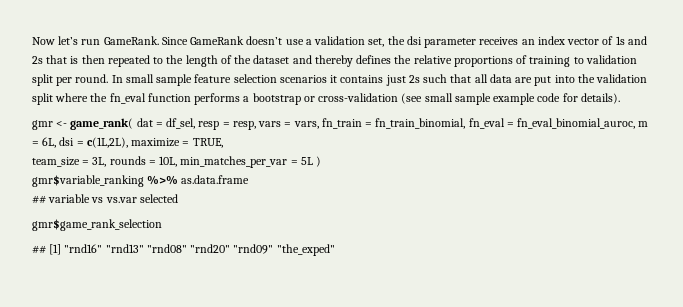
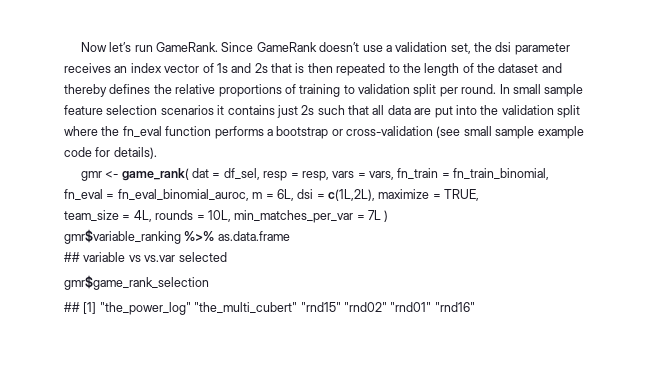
- team_size = 3L, rounds = 10L, min_matches_per_var = 5L )
+ team_size = 4L, rounds = 10L, min_matches_per_var = 7L )
- ## [1] "rnd16" "rnd13" "rnd08" "rnd20" "rnd09" "the_exped"
+ ## [1] "the_power_log" "the_multi_cubert" "rnd15" "rnd02" "rnd01" "rnd16"

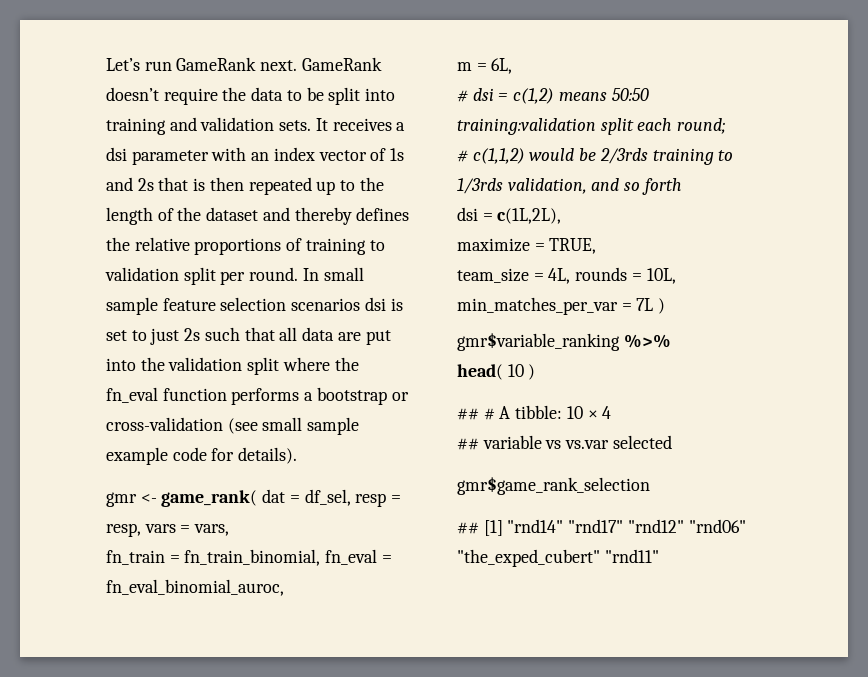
- Now let’s run GameRank. Since GameRank doesn’t use a validation set, the dsi parameter receives an index vector of 1s and 2s that is then repeated to the length of the dataset and thereby defines the relative proportions of training to validation split per round.
+ Let’s run GameRank next. GameRank doesn’t require the data to be split into training and validation sets. It receives a dsi parameter with an index vector of 1s and 2s that is then repeated up to the length of the dataset and thereby defines the relative proportions of training to validation split per round.
- In small sample feature selection scenarios it contains just 2s such that all data are put into the validation split where the fn_eval function performs a bootstrap or cross-validation (see small sample example code for details).
+ In small sample feature selection scenarios dsi is set to just 2s such that all data are put into the validation split where the fn_eval function performs a bootstrap or cross-validation (see small sample example code for details).
- gmr <- game_rank( dat = df_sel, resp = resp, vars = vars, fn_train = fn_train_binomial, fn_eval = fn_eval_binomial_auroc, m = 6L, dsi = c(1L,2L), maximize = TRUE,
+ gmr <- game_rank( dat = df_sel, resp = resp, vars = vars,
+ fn_train = fn_train_binomial, fn_eval = fn_eval_binomial_auroc,
+ m = 6L,
+ # dsi = c(1,2) means 50:50 training:validation split each round;
+ # c(1,1,2) would be 2/3rds training to 1/3rds validation, and so forth
+ dsi = c(1L,2L),
+ maximize = TRUE,
- gmr$variable_ranking %>% as.data.frame
+ gmr$variable_ranking %>%
+ head( 10 )
+ ## # A tibble: 10 × 4
- ## [1] "the_power_log" "the_multi_cubert" "rnd15" "rnd02" "rnd01" "rnd16"
+ ## [1] "rnd14" "rnd17" "rnd12" "rnd06" "the_exped_cubert" "rnd11"

